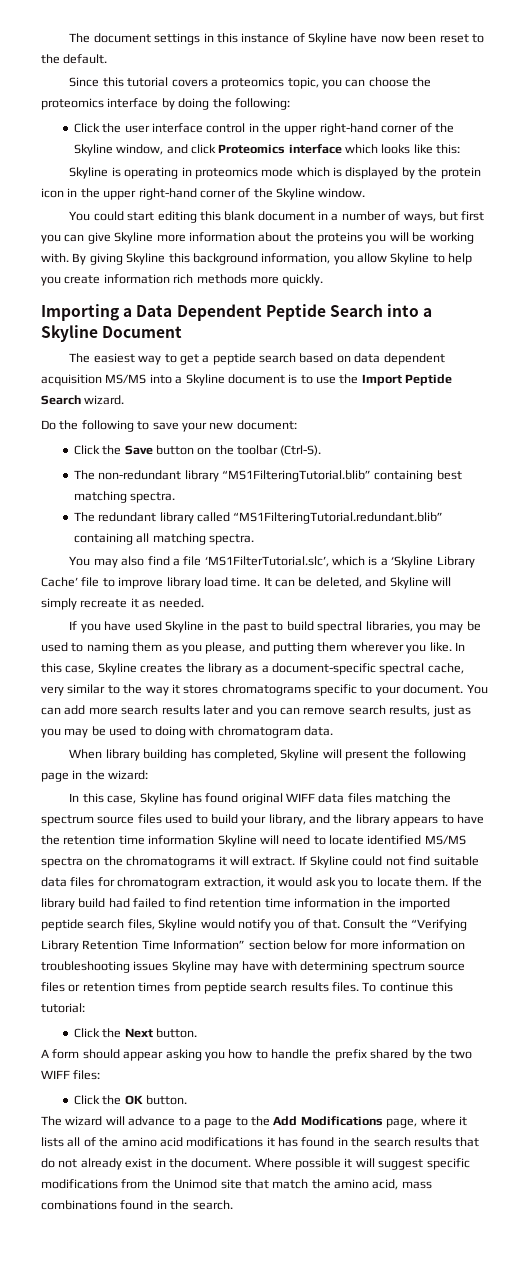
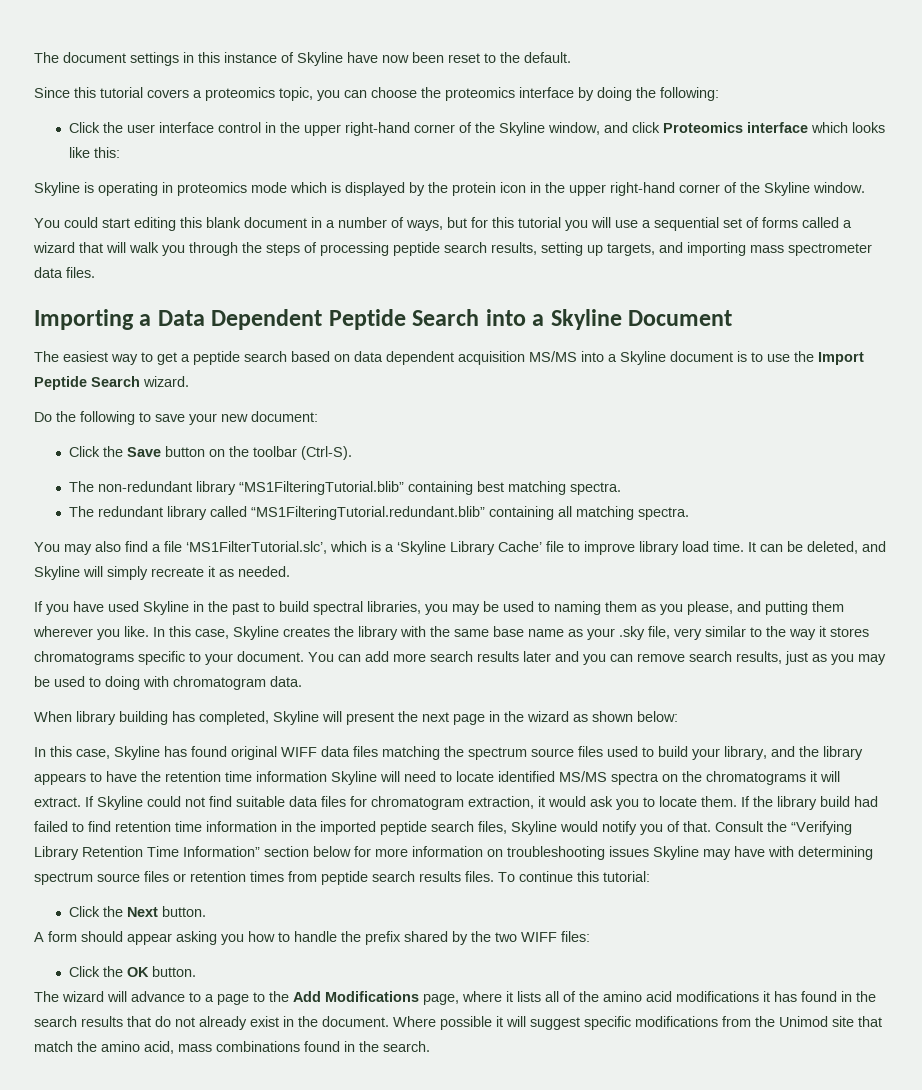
- You could start editing this blank document in a number of ways, but first you can give Skyline more information about the proteins you will be working with. By giving Skyline this background information, you allow Skyline to help you create information rich methods more quickly.
+ You could start editing this blank document in a number of ways, but for this tutorial you will use a sequential set of forms called a wizard that will walk you through the steps of processing peptide search results, setting up targets, and importing mass spectrometer data files.
- In this case, Skyline creates the library as a document-specific spectral cache, very similar to the way it stores chromatograms specific to your document.
+ In this case, Skyline creates the library with the same base name as your .sky file, very similar to the way it stores chromatograms specific to your document.
- When library building has completed, Skyline will present the following page in the wizard:
+ When library building has completed, Skyline will present the next page in the wizard as shown below:

